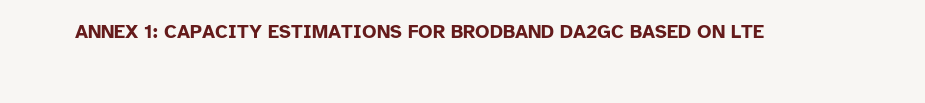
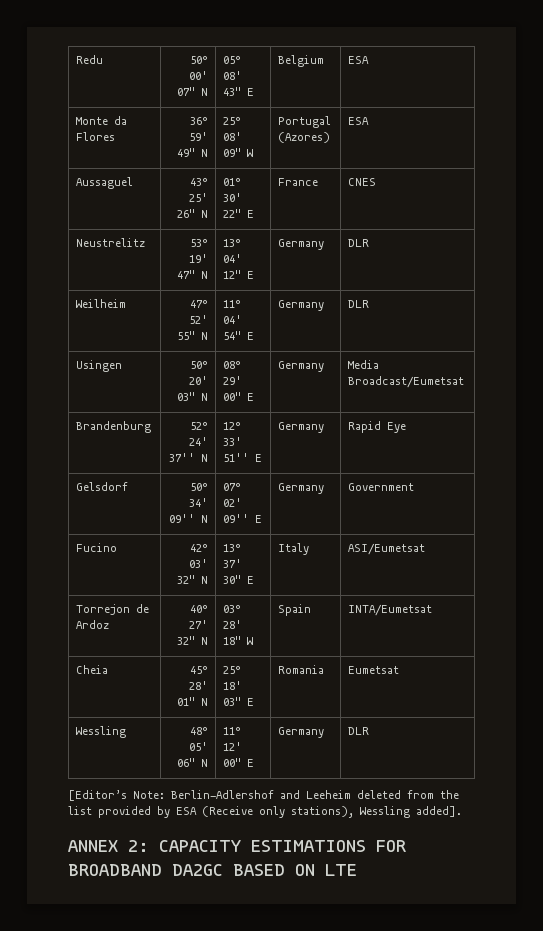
- ANNEX 1: CAPACITY ESTIMATIONS FOR BRODBAND DA2GC BASED ON LTE
+ Redu | 50° 00' 07" N | 05° 08' 43" E | Belgium | ESA
+ Monte da Flores | 36° 59' 49" N | 25° 08' 09" W | Portugal (Azores) | ESA
+ Aussaguel | 43° 25' 26" N | 01° 30' 22" E | France | CNES
+ Neustrelitz | 53° 19' 47" N | 13° 04' 12" E | Germany | DLR
+ Weilheim | 47° 52' 55" N | 11° 04' 54" E | Germany | DLR
+ Usingen | 50° 20' 03" N | 08° 29' 00" E | Germany | Media Broadcast/Eumetsat
+ Brandenburg | 52° 24' 37'' N | 12° 33' 51'' E | Germany | Rapid Eye
+ Gelsdorf | 50° 34' 09'' N | 07° 02' 09'' E | Germany | Government
+ Fucino | 42° 03' 32" N | 13° 37' 30" E | Italy | ASI/Eumetsat
+ Torrejon de Ardoz | 40° 27' 32" N | 03° 28' 18" W | Spain | INTA/Eumetsat
+ Cheia | 45° 28' 01" N | 25° 18' 03" E | Romania | Eumetsat
+ Wessling | 48° 05' 06" N | 11° 12' 00" E | Germany | DLR
+ [Editor’s Note: Berlin-Adlershof and Leeheim deleted from the list provided by ESA (Receive only stations), Wessling added].
+ ANNEX 2: CAPACITY ESTIMATIONS FOR BROADBAND DA2GC BASED ON LTE

